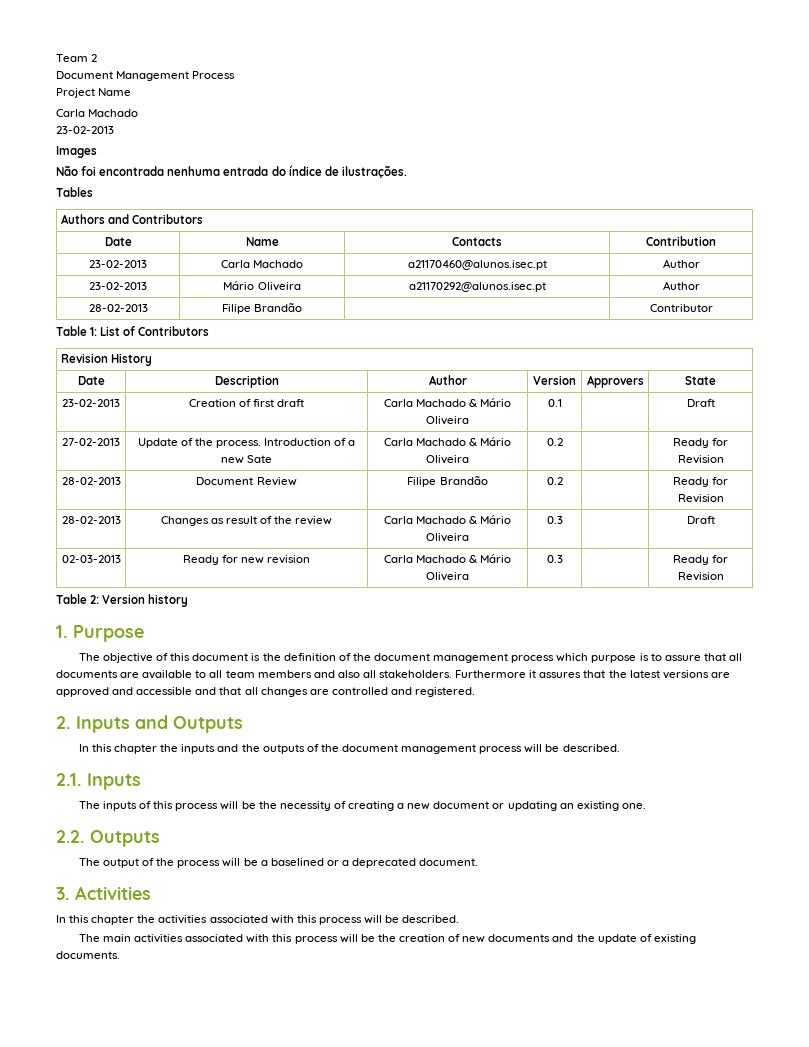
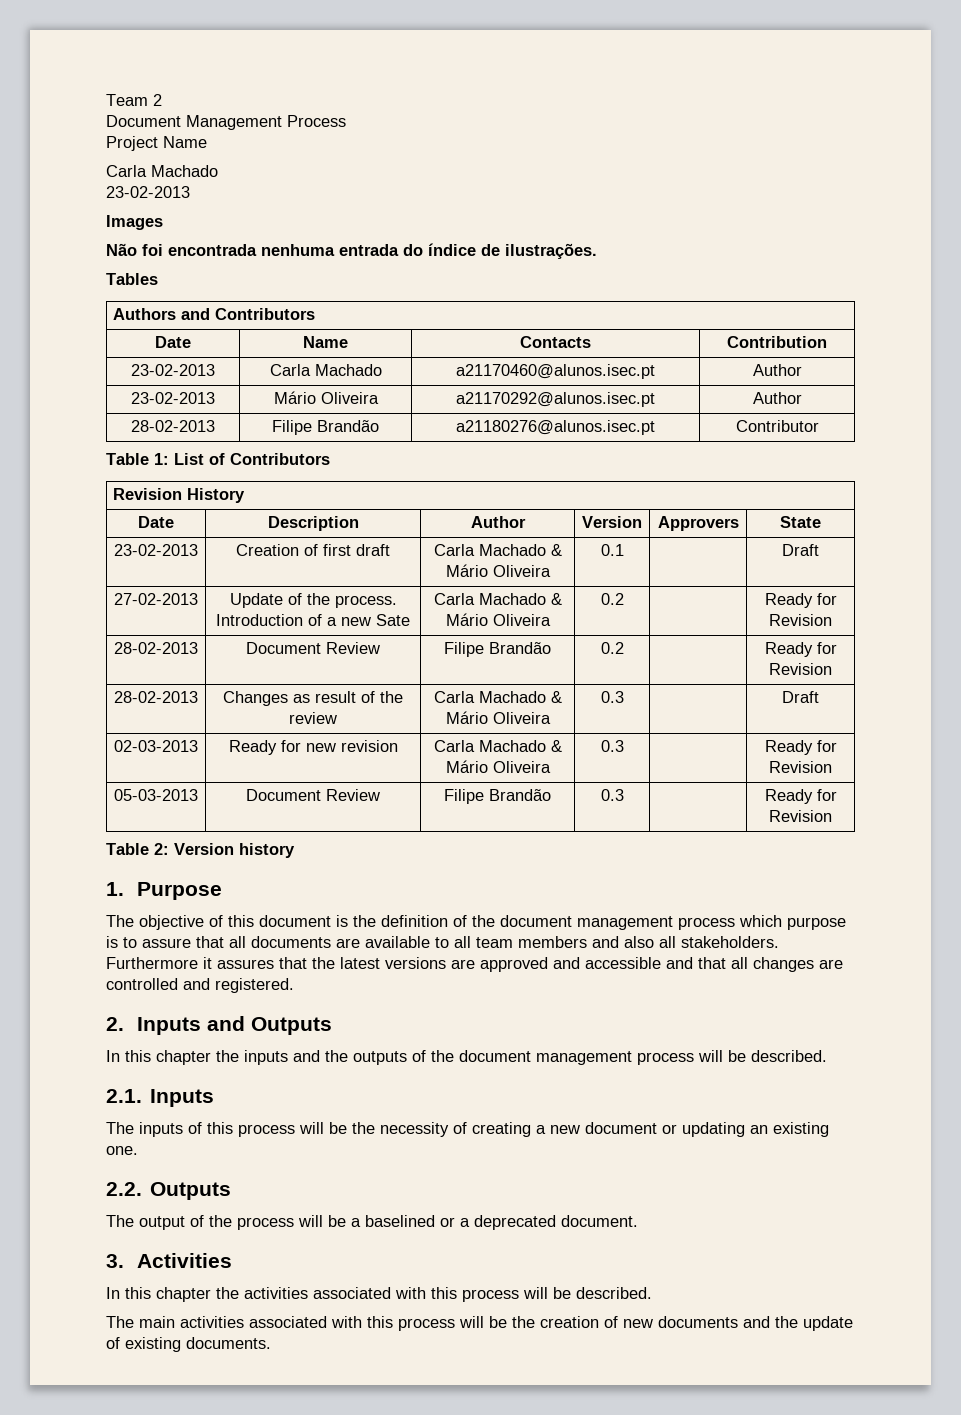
- 28-02-2013 | Filipe Brandão | | Contributor
+ 28-02-2013 | Filipe Brandão | a21180276@alunos.isec.pt | Contributor
+ 05-03-2013 | Document Review | Filipe Brandão | 0.3 | | Ready for Revision

